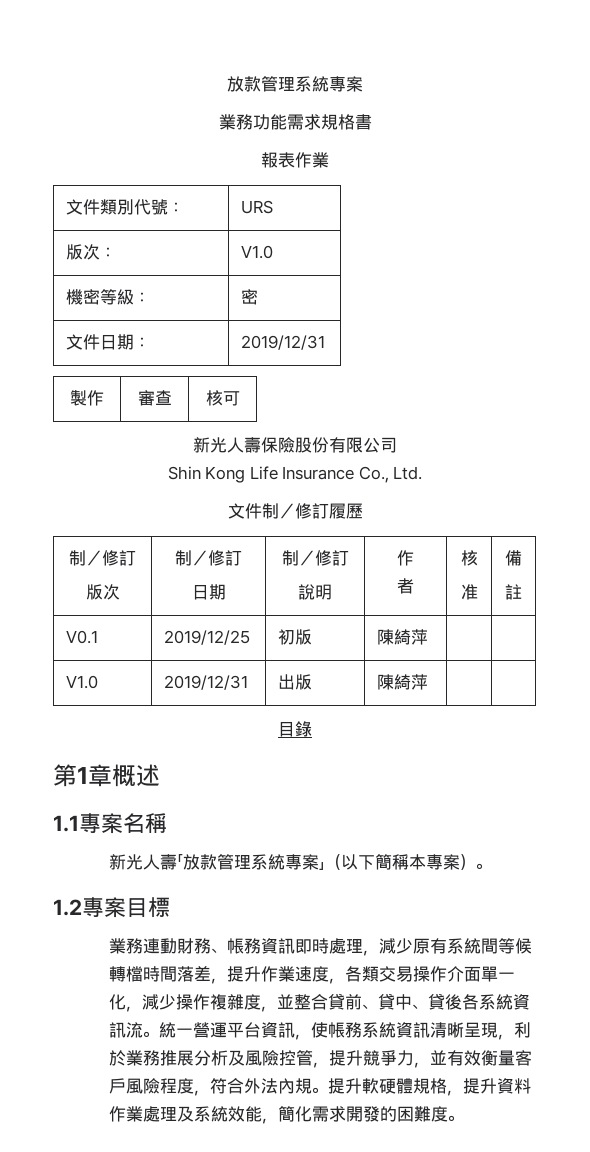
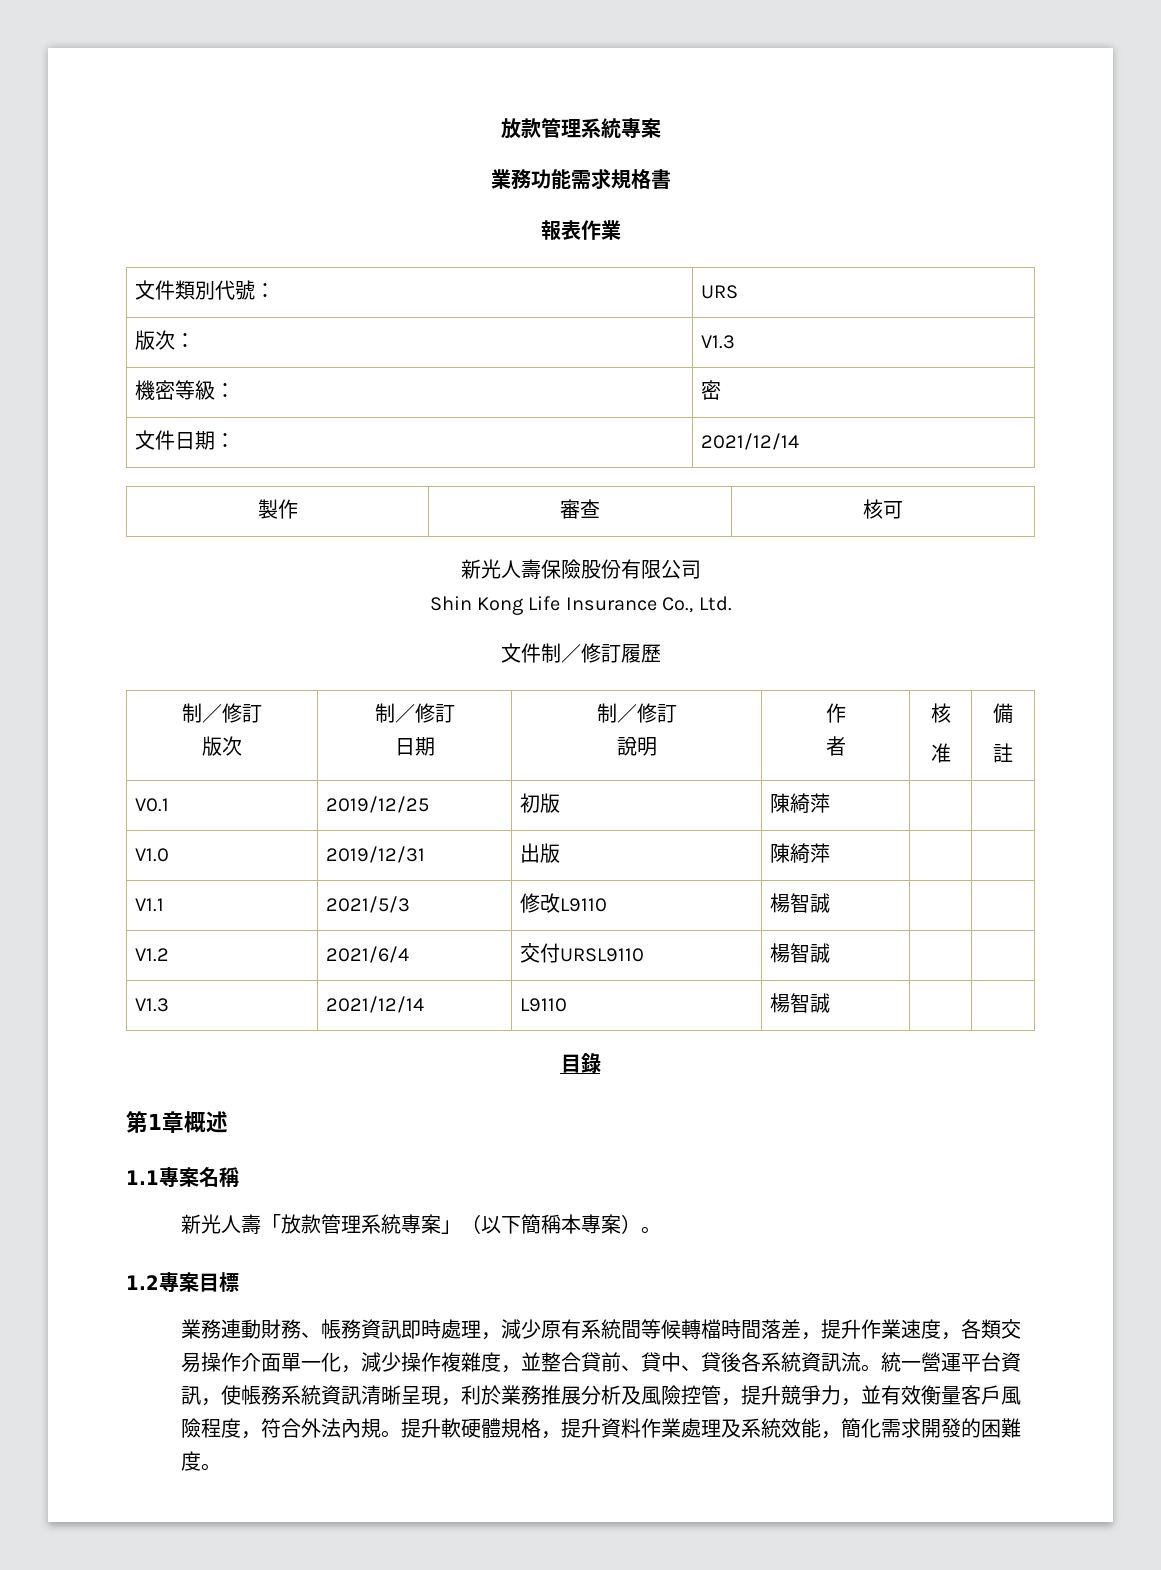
- 版次： | V1.0
+ 版次： | V1.3
- 文件日期： | 2019/12/31
+ 文件日期： | 2021/12/14
+ V1.1 | 2021/5/3 | 修改L9110 | 楊智誠 | |
+ V1.2 | 2021/6/4 | 交付URSL9110 | 楊智誠 | |
+ V1.3 | 2021/12/14 | L9110 | 楊智誠 | |

